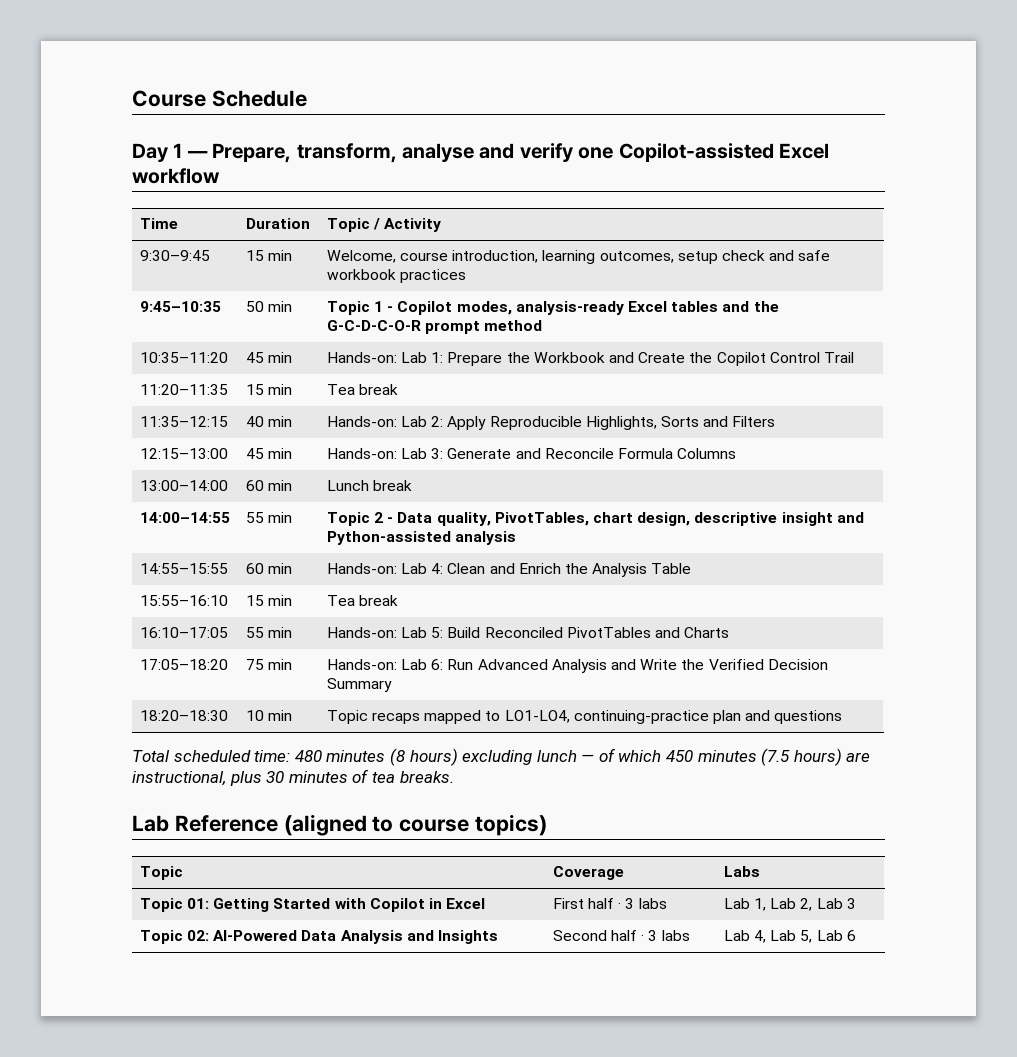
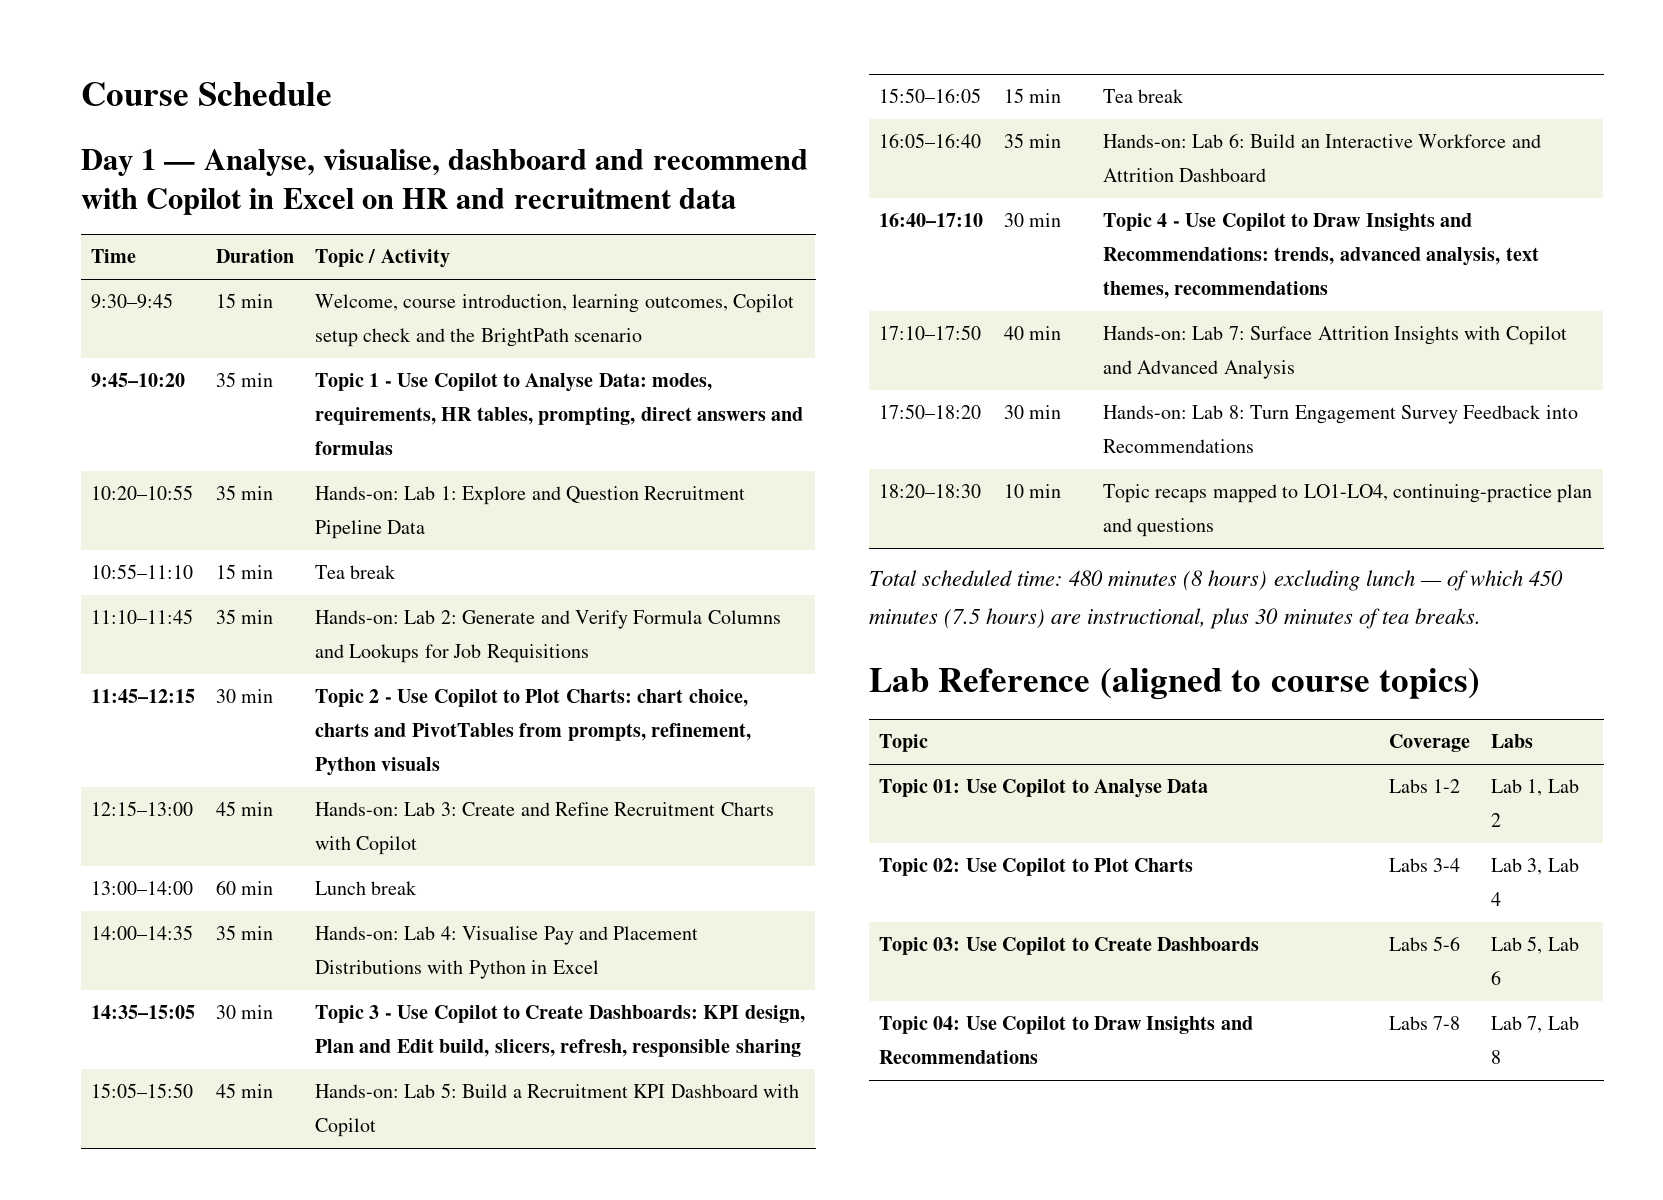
- Day 1 — Prepare, transform, analyse and verify one Copilot-assisted Excel workflow
+ Day 1 — Analyse, visualise, dashboard and recommend with Copilot in Excel on HR and recruitment data
- 9:30–9:45 | 15 min | Welcome, course introduction, learning outcomes, setup check and safe workbook practices
- 9:45–10:35 | 50 min | Topic 1 - Copilot modes, analysis-ready Excel tables and the G-C-D-C-O-R prompt method
- 10:35–11:20 | 45 min | Hands-on: Lab 1: Prepare the Workbook and Create the Copilot Control Trail
- 11:20–11:35 | 15 min | Tea break
- 11:35–12:15 | 40 min | Hands-on: Lab 2: Apply Reproducible Highlights, Sorts and Filters
+ 9:30–9:45 | 15 min | Welcome, course introduction, learning outcomes, Copilot setup check and the BrightPath scenario
+ 9:45–10:20 | 35 min | Topic 1 - Use Copilot to Analyse Data: modes, requirements, HR tables, prompting, direct answers and formulas
+ 10:20–10:55 | 35 min | Hands-on: Lab 1: Explore and Question Recruitment Pipeline Data
+ 10:55–11:10 | 15 min | Tea break
+ 11:10–11:45 | 35 min | Hands-on: Lab 2: Generate and Verify Formula Columns and Lookups for Job Requisitions
+ 11:45–12:15 | 30 min | Topic 2 - Use Copilot to Plot Charts: chart choice, charts and PivotTables from prompts, refinement, Python visuals
- 12:15–13:00 | 45 min | Hands-on: Lab 3: Generate and Reconcile Formula Columns
+ 12:15–13:00 | 45 min | Hands-on: Lab 3: Create and Refine Recruitment Charts with Copilot
- 14:00–14:55 | 55 min | Topic 2 - Data quality, PivotTables, chart design, descriptive insight and Python-assisted analysis
- 14:55–15:55 | 60 min | Hands-on: Lab 4: Clean and Enrich the Analysis Table
- 15:55–16:10 | 15 min | Tea break
- 16:10–17:05 | 55 min | Hands-on: Lab 5: Build Reconciled PivotTables and Charts
- 17:05–18:20 | 75 min | Hands-on: Lab 6: Run Advanced Analysis and Write the Verified Decision Summary
+ 14:00–14:35 | 35 min | Hands-on: Lab 4: Visualise Pay and Placement Distributions with Python in Excel
+ 14:35–15:05 | 30 min | Topic 3 - Use Copilot to Create Dashboards: KPI design, Plan and Edit build, slicers, refresh, responsible sharing
+ 15:05–15:50 | 45 min | Hands-on: Lab 5: Build a Recruitment KPI Dashboard with Copilot
+ 15:50–16:05 | 15 min | Tea break
+ 16:05–16:40 | 35 min | Hands-on: Lab 6: Build an Interactive Workforce and Attrition Dashboard
+ 16:40–17:10 | 30 min | Topic 4 - Use Copilot to Draw Insights and Recommendations: trends, advanced analysis, text themes, recommendations
+ 17:10–17:50 | 40 min | Hands-on: Lab 7: Surface Attrition Insights with Copilot and Advanced Analysis
+ 17:50–18:20 | 30 min | Hands-on: Lab 8: Turn Engagement Survey Feedback into Recommendations
- Topic 01: Getting Started with Copilot in Excel | First half · 3 labs | Lab 1, Lab 2, Lab 3
+ Topic 01: Use Copilot to Analyse Data | Labs 1-2 | Lab 1, Lab 2
- Topic 02: AI-Powered Data Analysis and Insights | Second half · 3 labs | Lab 4, Lab 5, Lab 6
+ Topic 02: Use Copilot to Plot Charts | Labs 3-4 | Lab 3, Lab 4
+ Topic 03: Use Copilot to Create Dashboards | Labs 5-6 | Lab 5, Lab 6
+ Topic 04: Use Copilot to Draw Insights and Recommendations | Labs 7-8 | Lab 7, Lab 8

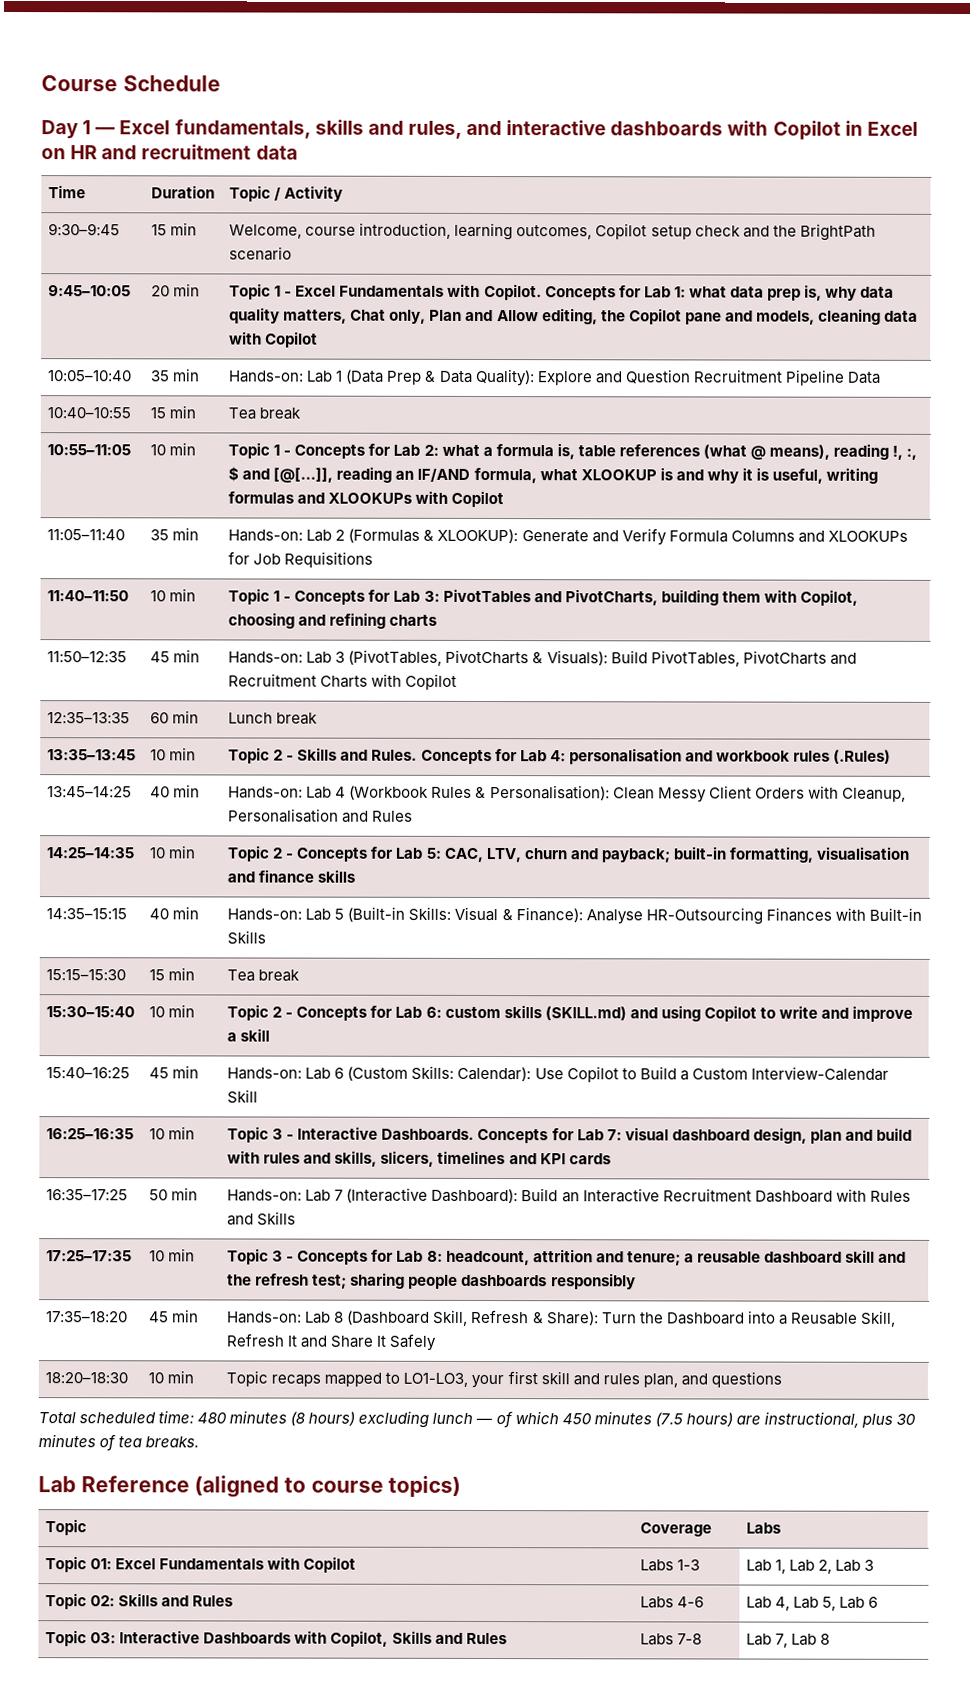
- Day 1 — Analyse, visualise, dashboard and recommend with Copilot in Excel on HR and recruitment data
+ Day 1 — Excel fundamentals, skills and rules, and interactive dashboards with Copilot in Excel on HR and recruitment data
- 9:45–10:20 | 35 min | Topic 1 - Use Copilot to Analyse Data: modes, requirements, HR tables, prompting, direct answers and formulas
- 10:20–10:55 | 35 min | Hands-on: Lab 1: Explore and Question Recruitment Pipeline Data
+ 9:45–10:05 | 20 min | Topic 1 - Excel Fundamentals with Copilot. Concepts for Lab 1: what data prep is, why data quality matters, Chat only, Plan and Allow editing, the Copilot pane and models, cleaning data with Copilot
+ 10:05–10:40 | 35 min | Hands-on: Lab 1 (Data Prep & Data Quality): Explore and Question Recruitment Pipeline Data
- 10:55–11:10 | 15 min | Tea break
- 11:10–11:45 | 35 min | Hands-on: Lab 2: Generate and Verify Formula Columns and Lookups for Job Requisitions
+ 10:40–10:55 | 15 min | Tea break
+ 10:55–11:05 | 10 min | Topic 1 - Concepts for Lab 2: what a formula is, table references (what @ means), reading !, :, $ and [@[...]], reading an IF/AND formula, what XLOOKUP is and why it is useful, writing formulas and XLOOKUPs with Copilot
+ 11:05–11:40 | 35 min | Hands-on: Lab 2 (Formulas & XLOOKUP): Generate and Verify Formula Columns and XLOOKUPs for Job Requisitions
- 11:45–12:15 | 30 min | Topic 2 - Use Copilot to Plot Charts: chart choice, charts and PivotTables from prompts, refinement, Python visuals
- 12:15–13:00 | 45 min | Hands-on: Lab 3: Create and Refine Recruitment Charts with Copilot
+ 11:40–11:50 | 10 min | Topic 1 - Concepts for Lab 3: PivotTables and PivotCharts, building them with Copilot, choosing and refining charts
+ 11:50–12:35 | 45 min | Hands-on: Lab 3 (PivotTables, PivotCharts & Visuals): Build PivotTables, PivotCharts and Recruitment Charts with Copilot
- 13:00–14:00 | 60 min | Lunch break
+ 12:35–13:35 | 60 min | Lunch break
- 14:00–14:35 | 35 min | Hands-on: Lab 4: Visualise Pay and Placement Distributions with Python in Excel
- 14:35–15:05 | 30 min | Topic 3 - Use Copilot to Create Dashboards: KPI design, Plan and Edit build, slicers, refresh, responsible sharing
- 15:05–15:50 | 45 min | Hands-on: Lab 5: Build a Recruitment KPI Dashboard with Copilot
- 15:50–16:05 | 15 min | Tea break
- 16:05–16:40 | 35 min | Hands-on: Lab 6: Build an Interactive Workforce and Attrition Dashboard
- 16:40–17:10 | 30 min | Topic 4 - Use Copilot to Draw Insights and Recommendations: trends, advanced analysis, text themes, recommendations
- 17:10–17:50 | 40 min | Hands-on: Lab 7: Surface Attrition Insights with Copilot and Advanced Analysis
- 17:50–18:20 | 30 min | Hands-on: Lab 8: Turn Engagement Survey Feedback into Recommendations
+ 13:35–13:45 | 10 min | Topic 2 - Skills and Rules. Concepts for Lab 4: personalisation and workbook rules (.Rules)
+ 13:45–14:25 | 40 min | Hands-on: Lab 4 (Workbook Rules & Personalisation): Clean Messy Client Orders with Cleanup, Personalisation and Rules
+ 14:25–14:35 | 10 min | Topic 2 - Concepts for Lab 5: CAC, LTV, churn and payback; built-in formatting, visualisation and finance skills
+ 14:35–15:15 | 40 min | Hands-on: Lab 5 (Built-in Skills: Visual & Finance): Analyse HR-Outsourcing Finances with Built-in Skills
+ 15:15–15:30 | 15 min | Tea break
+ 15:30–15:40 | 10 min | Topic 2 - Concepts for Lab 6: custom skills (SKILL.md) and using Copilot to write and improve a skill
+ 15:40–16:25 | 45 min | Hands-on: Lab 6 (Custom Skills: Calendar): Use Copilot to Build a Custom Interview-Calendar Skill
+ 16:25–16:35 | 10 min | Topic 3 - Interactive Dashboards. Concepts for Lab 7: visual dashboard design, plan and build with rules and skills, slicers, timelines and KPI cards
+ 16:35–17:25 | 50 min | Hands-on: Lab 7 (Interactive Dashboard): Build an Interactive Recruitment Dashboard with Rules and Skills
+ 17:25–17:35 | 10 min | Topic 3 - Concepts for Lab 8: headcount, attrition and tenure; a reusable dashboard skill and the refresh test; sharing people dashboards responsibly
+ 17:35–18:20 | 45 min | Hands-on: Lab 8 (Dashboard Skill, Refresh & Share): Turn the Dashboard into a Reusable Skill, Refresh It and Share It Safely
- 18:20–18:30 | 10 min | Topic recaps mapped to LO1-LO4, continuing-practice plan and questions
+ 18:20–18:30 | 10 min | Topic recaps mapped to LO1-LO3, your first skill and rules plan, and questions
- Topic 01: Use Copilot to Analyse Data | Labs 1-2 | Lab 1, Lab 2
+ Topic 01: Excel Fundamentals with Copilot | Labs 1-3 | Lab 1, Lab 2, Lab 3
- Topic 02: Use Copilot to Plot Charts | Labs 3-4 | Lab 3, Lab 4
- Topic 03: Use Copilot to Create Dashboards | Labs 5-6 | Lab 5, Lab 6
+ Topic 02: Skills and Rules | Labs 4-6 | Lab 4, Lab 5, Lab 6
- Topic 04: Use Copilot to Draw Insights and Recommendations | Labs 7-8 | Lab 7, Lab 8
+ Topic 03: Interactive Dashboards with Copilot, Skills and Rules | Labs 7-8 | Lab 7, Lab 8

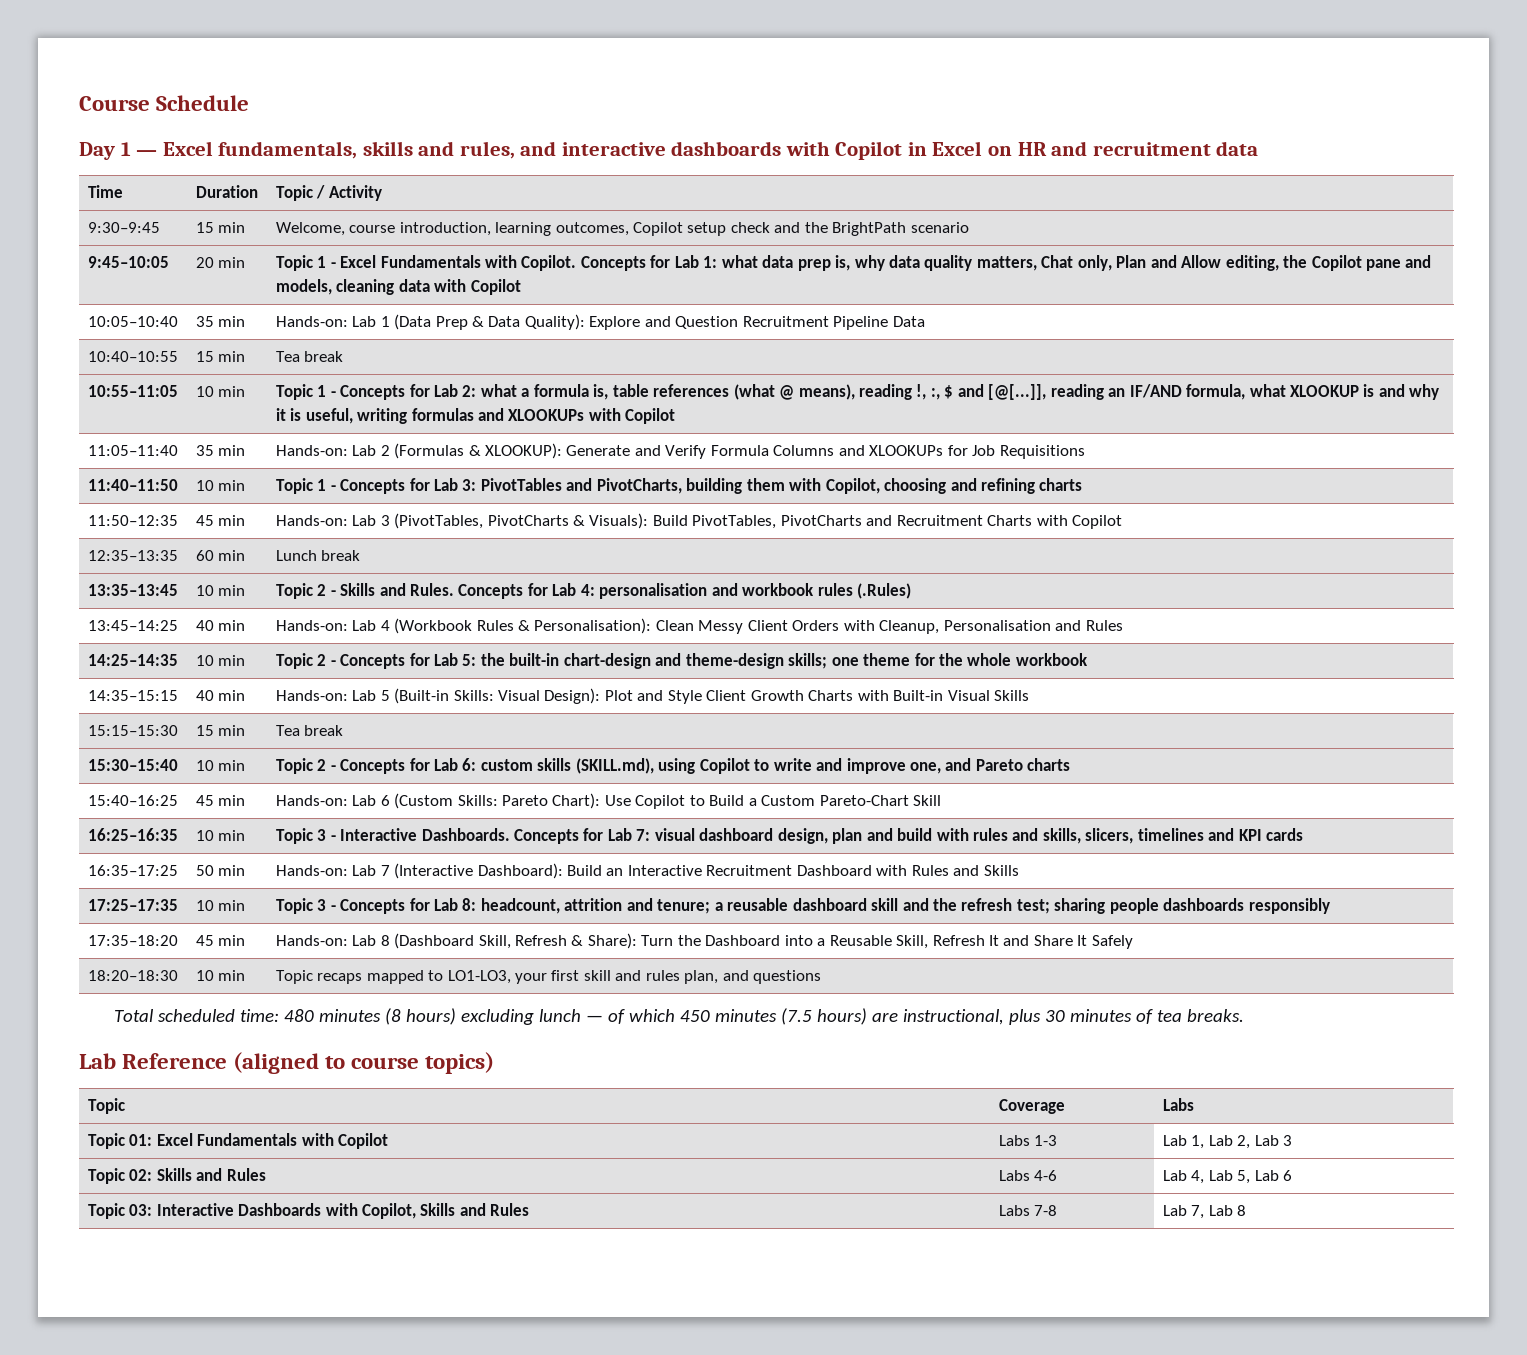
- 14:25–14:35 | 10 min | Topic 2 - Concepts for Lab 5: CAC, LTV, churn and payback; built-in formatting, visualisation and finance skills
+ 14:25–14:35 | 10 min | Topic 2 - Concepts for Lab 5: the built-in chart-design and theme-design skills; one theme for the whole workbook
- 14:35–15:15 | 40 min | Hands-on: Lab 5 (Built-in Skills: Visual & Finance): Analyse HR-Outsourcing Finances with Built-in Skills
+ 14:35–15:15 | 40 min | Hands-on: Lab 5 (Built-in Skills: Visual Design): Plot and Style Client Growth Charts with Built-in Visual Skills
- 15:30–15:40 | 10 min | Topic 2 - Concepts for Lab 6: custom skills (SKILL.md) and using Copilot to write and improve a skill
+ 15:30–15:40 | 10 min | Topic 2 - Concepts for Lab 6: custom skills (SKILL.md), using Copilot to write and improve one, and Pareto charts
- 15:40–16:25 | 45 min | Hands-on: Lab 6 (Custom Skills: Calendar): Use Copilot to Build a Custom Interview-Calendar Skill
+ 15:40–16:25 | 45 min | Hands-on: Lab 6 (Custom Skills: Pareto Chart): Use Copilot to Build a Custom Pareto-Chart Skill

